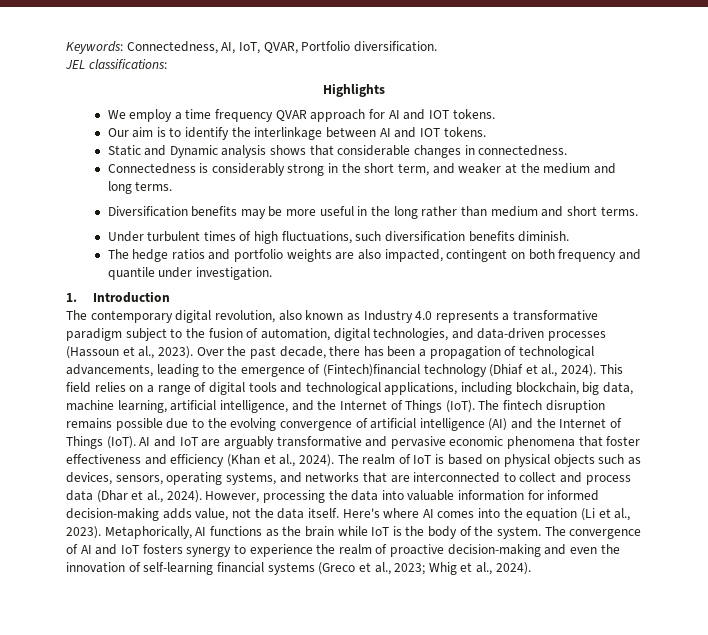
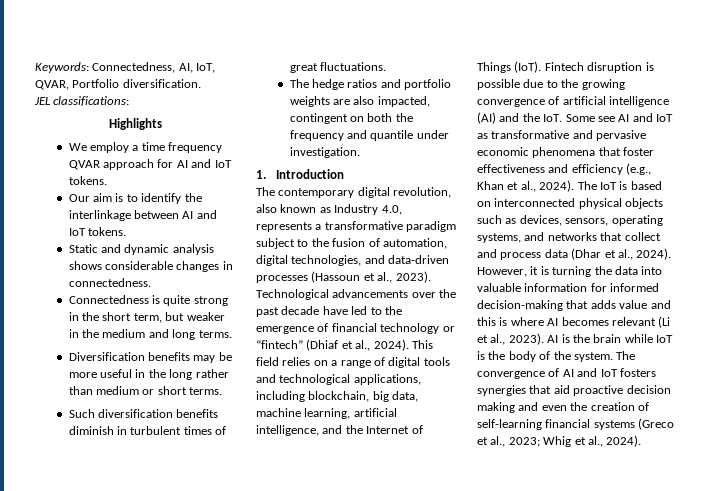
- We employ a time frequency QVAR approach for AI and IOT tokens.
+ We employ a time frequency QVAR approach for AI and IoT tokens.
- Our aim is to identify the interlinkage between AI and IOT tokens.
+ Our aim is to identify the interlinkage between AI and IoT tokens.
- Static and Dynamic analysis shows that considerable changes in connectedness.
+ Static and dynamic analysis shows considerable changes in connectedness.
- Connectedness is considerably strong in the short term, and weaker at the medium and long terms.
+ Connectedness is quite strong in the short term, but weaker in the medium and long terms.
- Diversification benefits may be more useful in the long rather than medium and short terms.
+ Diversification benefits may be more useful in the long rather than medium or short terms.
- Under turbulent times of high fluctuations, such diversification benefits diminish.
+ Such diversification benefits diminish in turbulent times of great fluctuations.
- The hedge ratios and portfolio weights are also impacted, contingent on both frequency and quantile under investigation.
+ The hedge ratios and portfolio weights are also impacted, contingent on both the frequency and quantile under investigation.
- The contemporary digital revolution, also known as Industry 4.0 represents a transformative paradigm subject to the fusion of automation, digital technologies, and data-driven processes (Hassoun et al., 2023).
+ The contemporary digital revolution, also known as Industry 4.0, represents a transformative paradigm subject to the fusion of automation, digital technologies, and data-driven processes (Hassoun et al., 2023).
- Over the past decade, there has been a propagation of technological advancements, leading to the emergence of (Fintech)financial technology (Dhiaf et al., 2024).
+ Technological advancements over the past decade have led to the emergence of financial technology or “fintech” (Dhiaf et al., 2024).
- The fintech disruption remains possible due to the evolving convergence of artificial intelligence (AI) and the Internet of Things (IoT). AI and IoT are arguably transformative and pervasive economic phenomena that foster effectiveness and efficiency (Khan et al., 2024).
+ Fintech disruption is possible due to the growing convergence of artificial intelligence (AI) and the IoT. Some see AI and IoT as transformative and pervasive economic phenomena that foster effectiveness and efficiency (e.g., Khan et al., 2024).
- The realm of IoT is based on physical objects such as devices, sensors, operating systems, and networks that are interconnected to collect and process data (Dhar et al., 2024).
+ The IoT is based on interconnected physical objects such as devices, sensors, operating systems, and networks that collect and process data (Dhar et al., 2024).
- However, processing the data into valuable information for informed decision-making adds value, not the data itself. Here's where AI comes into the equation (Li et al., 2023). Metaphorically, AI functions as the brain while IoT is the body of the system.
+ However, it is turning the data into valuable information for informed decision-making that adds value and this is where AI becomes relevant (Li et al., 2023). AI is the brain while IoT is the body of the system.
- The convergence of AI and IoT fosters synergy to experience the realm of proactive decision-making and even the innovation of self-learning financial systems (Greco et al., 2023; Whig et al., 2024).
+ The convergence of AI and IoT fosters synergies that aid proactive decision making and even the creation of self-learning financial systems (Greco et al., 2023; Whig et al., 2024).

